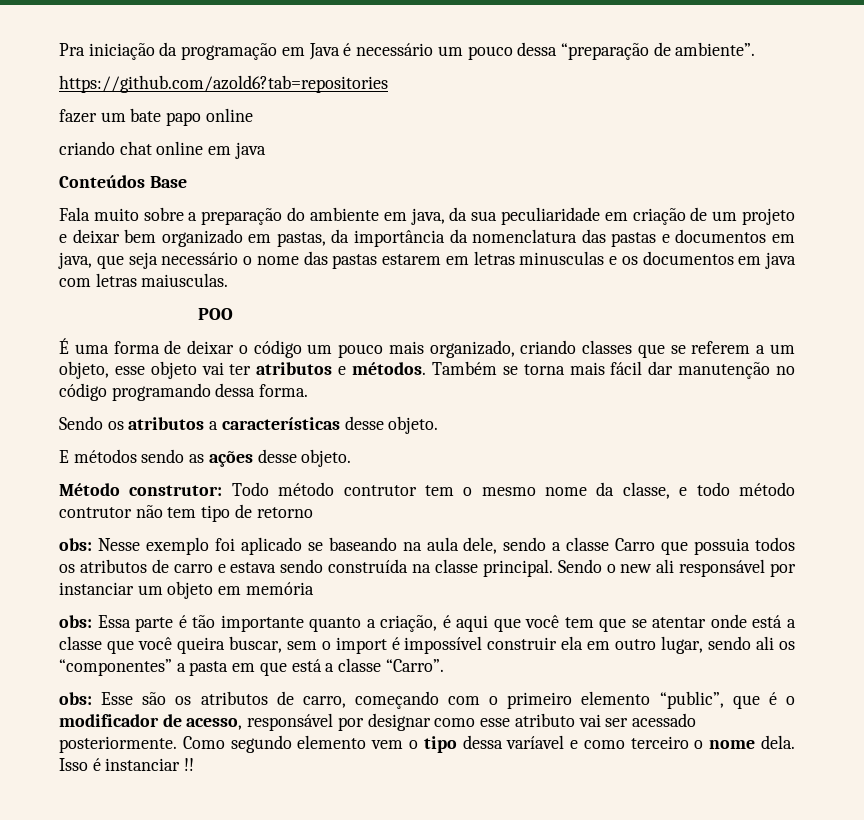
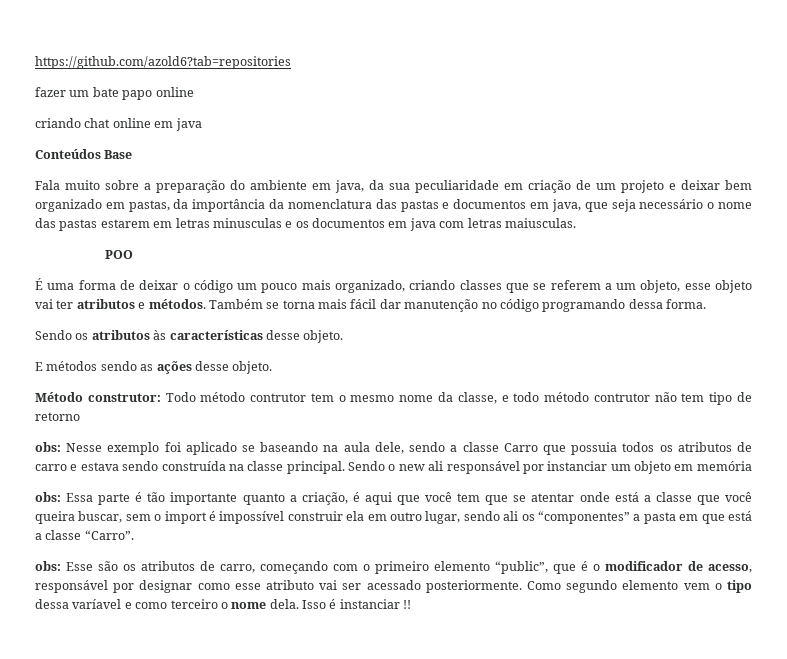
- Pra iniciação da programação em Java é necessário um pouco dessa “preparação de ambiente”.
- Sendo os atributos a características desse objeto.
+ Sendo os atributos às características desse objeto.

